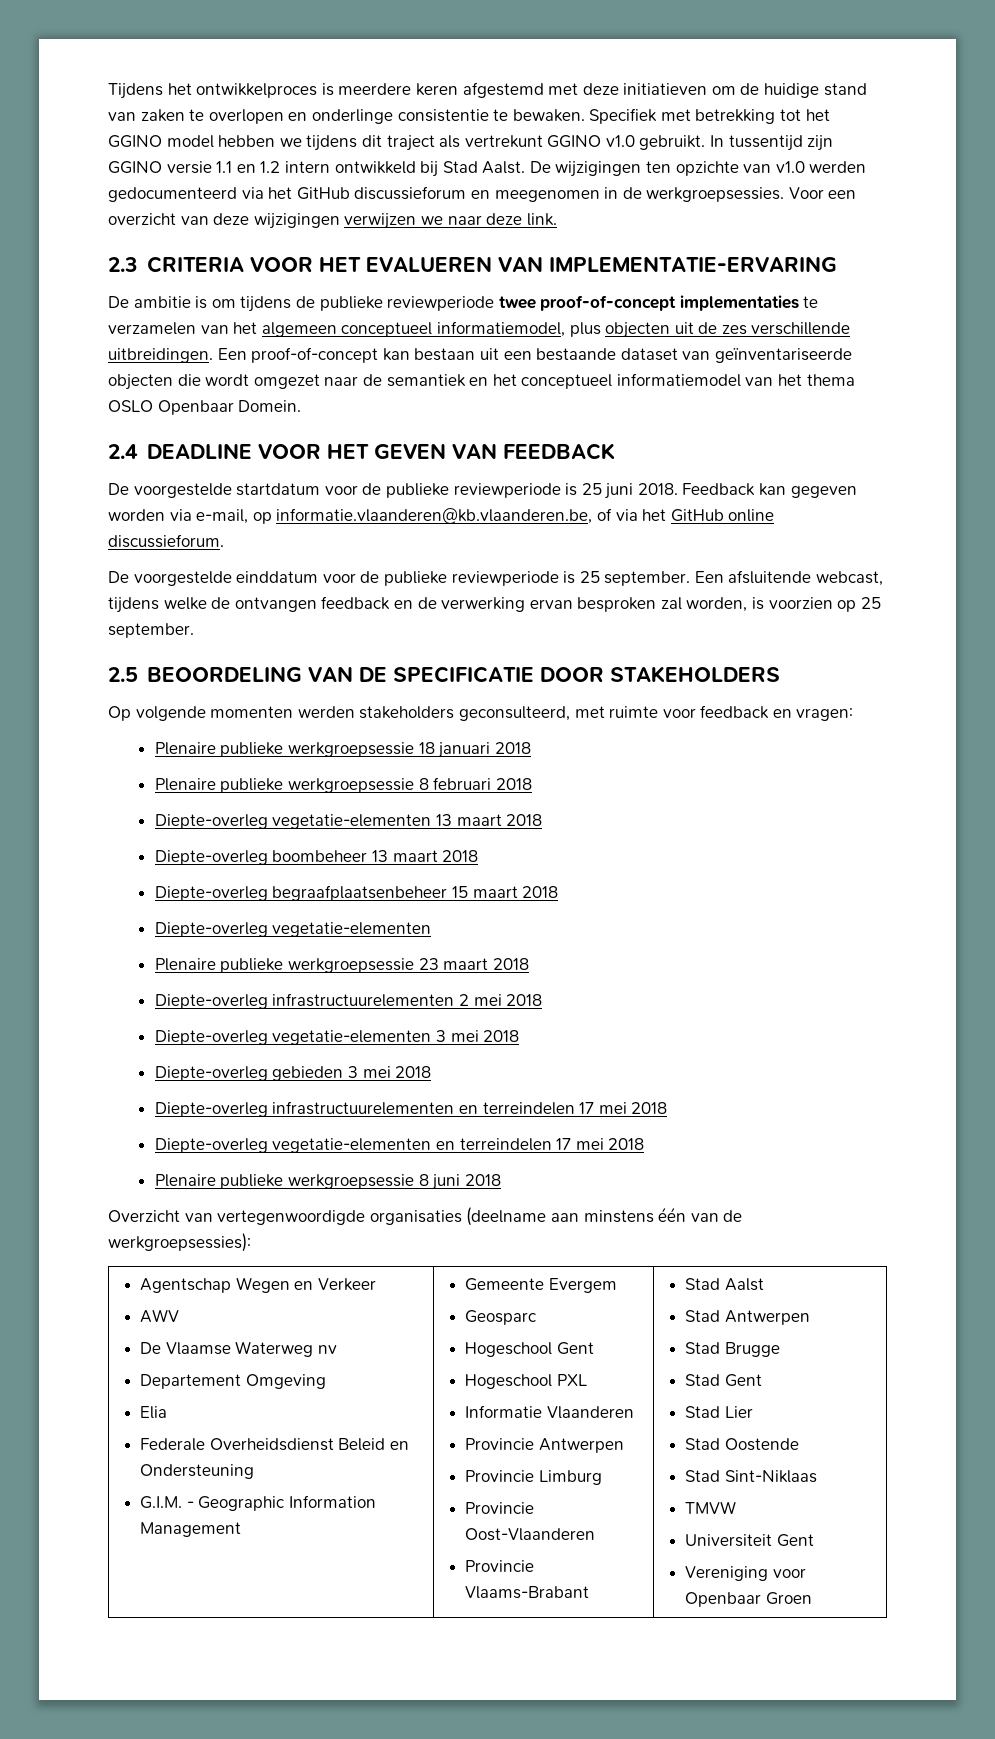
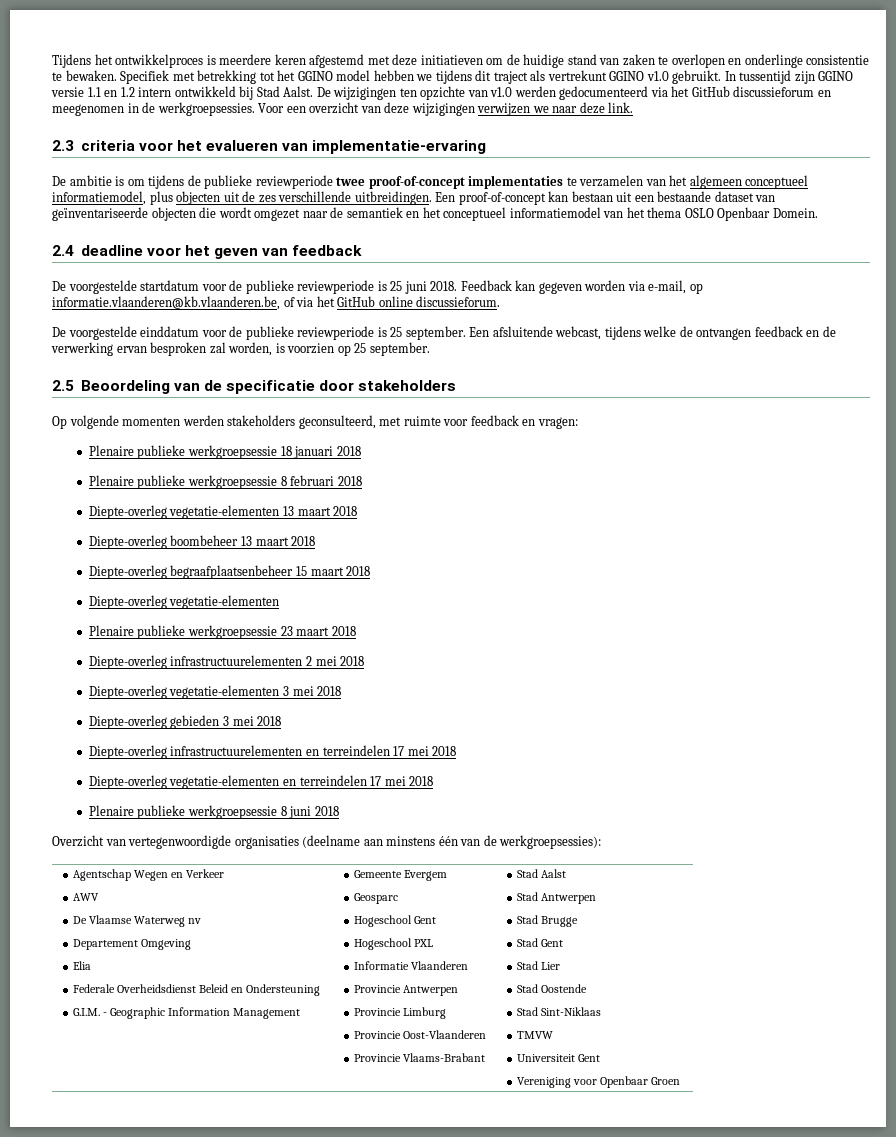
- 2.3 CRITERIA VOOR HET EVALUEREN VAN IMPLEMENTATIE-ERVARING
+ 2.3 criteria voor het evalueren van implementatie-ervaring
- 2.4 DEADLINE VOOR HET GEVEN VAN FEEDBACK
+ 2.4 deadline voor het geven van feedback
- 2.5 BEOORDELING VAN DE SPECIFICATIE DOOR STAKEHOLDERS
+ 2.5 Beoordeling van de specificatie door stakeholders

